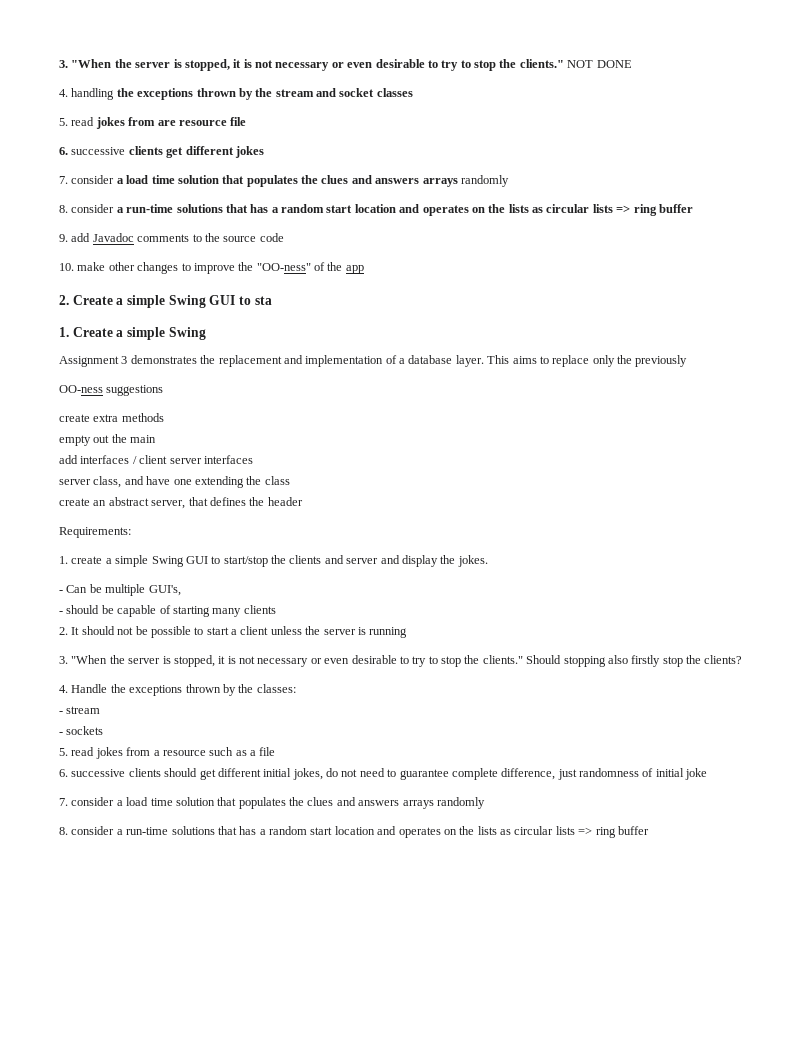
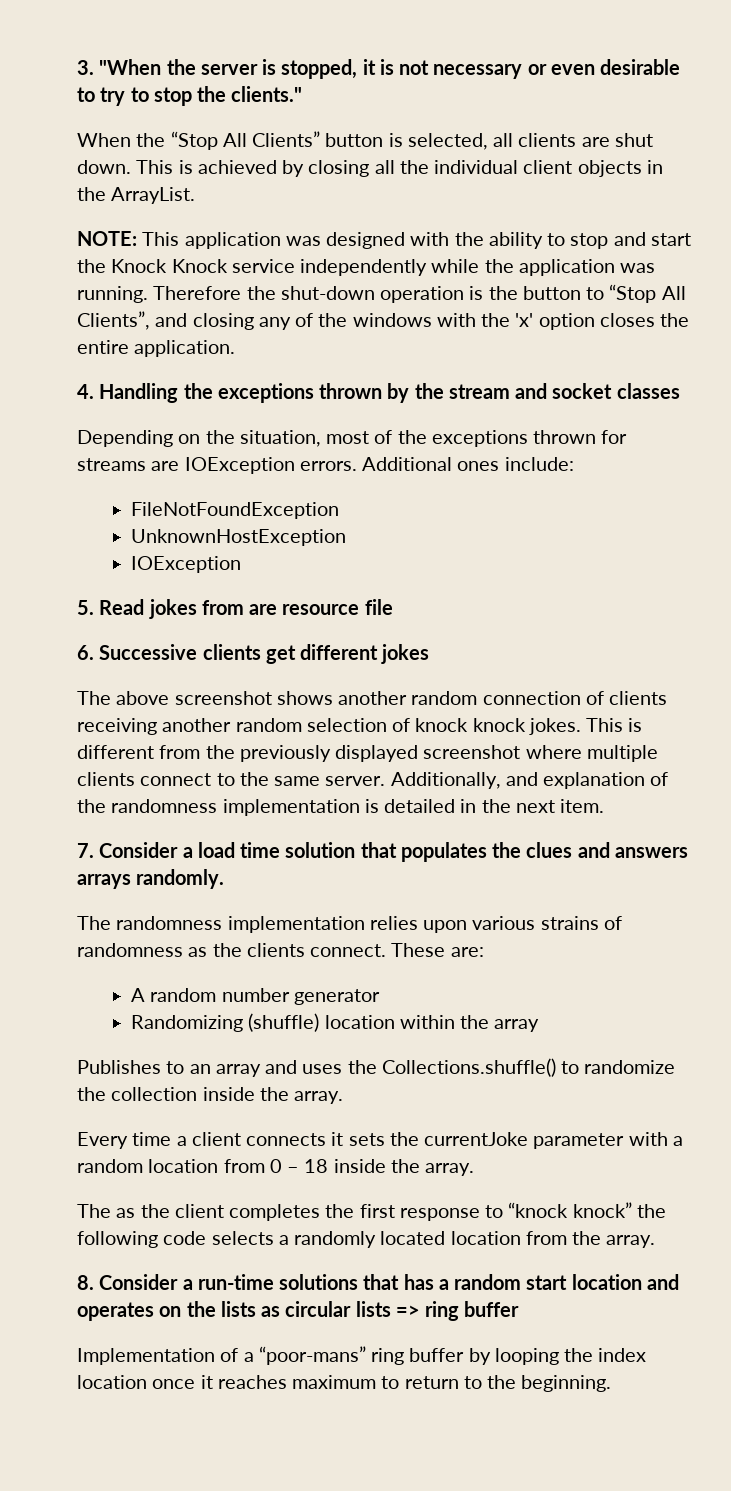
- 3. "When the server is stopped, it is not necessary or even desirable to try to stop the clients." NOT DONE
- 4. handling the exceptions thrown by the stream and socket classes
+ 3. "When the server is stopped, it is not necessary or even desirable to try to stop the clients."
+ When the “Stop All Clients” button is selected, all clients are shut down. This is achieved by closing all the individual client objects in the ArrayList.
+ NOTE: This application was designed with the ability to stop and start the Knock Knock service independently while the application was running. Therefore the shut-down operation is the button to “Stop All Clients”, and closing any of the windows with the 'x' option closes the entire application.
+ 4. Handling the exceptions thrown by the stream and socket classes
- 5. read jokes from are resource file
+ Depending on the situation, most of the exceptions thrown for streams are IOException errors. Additional ones include:
+ FileNotFoundException
+ UnknownHostException
+ IOException
+ 5. Read jokes from are resource file
- 6. successive clients get different jokes
- 7. consider a load time solution that populates the clues and answers arrays randomly
- 8. consider a run-time solutions that has a random start location and operates on the lists as circular lists => ring buffer
+ 6. Successive clients get different jokes
+ The above screenshot shows another random connection of clients receiving another random selection of knock knock jokes. This is different from the previously displayed screenshot where multiple clients connect to the same server. Additionally, and explanation of the randomness implementation is detailed in the next item.
+ 7. Consider a load time solution that populates the clues and answers arrays randomly.
+ The randomness implementation relies upon various strains of randomness as the clients connect. These are:
+ A random number generator
+ Randomizing (shuffle) location within the array
+ Publishes to an array and uses the Collections.shuffle() to randomize the collection inside the array.
+ Every time a client connects it sets the currentJoke parameter with a random location from 0 – 18 inside the array.
+ The as the client completes the first response to “knock knock” the following code selects a randomly located location from the array.
+ 8. Consider a run-time solutions that has a random start location and operates on the lists as circular lists => ring buffer
- 9. add Javadoc comments to the source code
- 10. make other changes to improve the "OO-ness" of the app
- 2. Create a simple Swing GUI to sta
- 1. Create a simple Swing
- Assignment 3 demonstrates the replacement and implementation of a database layer. This aims to replace only the previously
- OO-ness suggestions
- create extra methods
- empty out the main
- add interfaces / client server interfaces
- server class, and have one extending the class
- create an abstract server, that defines the header
- Requirements:
- 1. create a simple Swing GUI to start/stop the clients and server and display the jokes.
- - Can be multiple GUI's,
- - should be capable of starting many clients
- 2. It should not be possible to start a client unless the server is running
- 3. "When the server is stopped, it is not necessary or even desirable to try to stop the clients." Should stopping also firstly stop the clients?
- 4. Handle the exceptions thrown by the classes:
- - stream
- - sockets
- 5. read jokes from a resource such as a file
- 6. successive clients should get different initial jokes, do not need to guarantee complete difference, just randomness of initial joke
- 7. consider a load time solution that populates the clues and answers arrays randomly
- 8. consider a run-time solutions that has a random start location and operates on the lists as circular lists => ring buffer
+ Implementation of a “poor-mans” ring buffer by looping the index location once it reaches maximum to return to the beginning.

